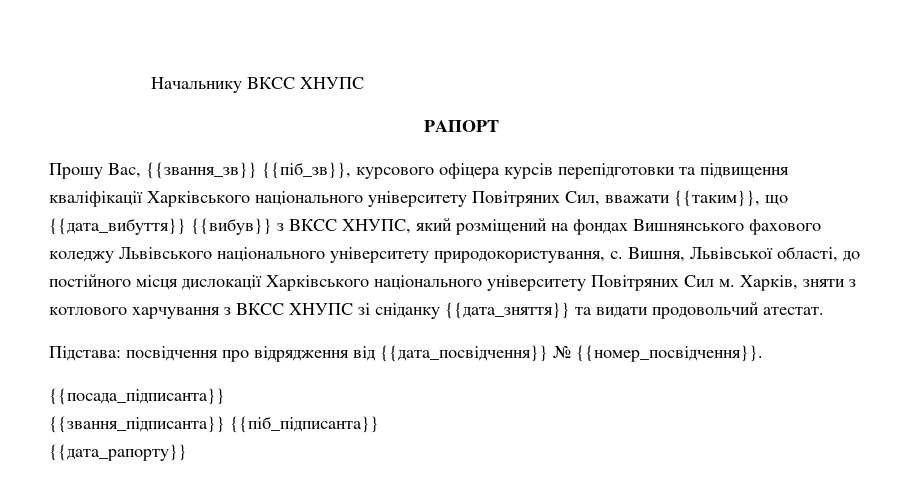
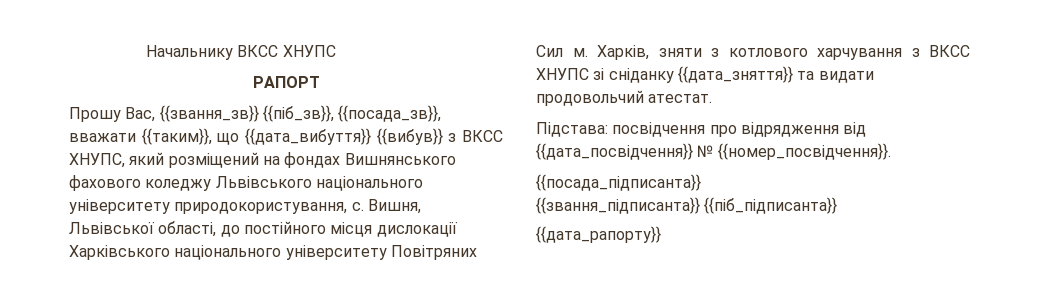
- Прошу Вас, {{звання_зв}} {{піб_зв}}, курсового офіцера курсів перепідготовки та підвищення кваліфікації Харківського національного університету Повітряних Сил, вважати {{таким}}, що {{дата_вибуття}} {{вибув}} з ВКСС ХНУПС, який розміщений на фондах Вишнянського фахового коледжу Львівського національного університету природокористування, с.
+ Прошу Вас, {{звання_зв}} {{піб_зв}}, {{посада_зв}}, вважати {{таким}}, що {{дата_вибуття}} {{вибув}} з ВКСС ХНУПС, який розміщений на фондах Вишнянського фахового коледжу Львівського національного університету природокористування, с.

